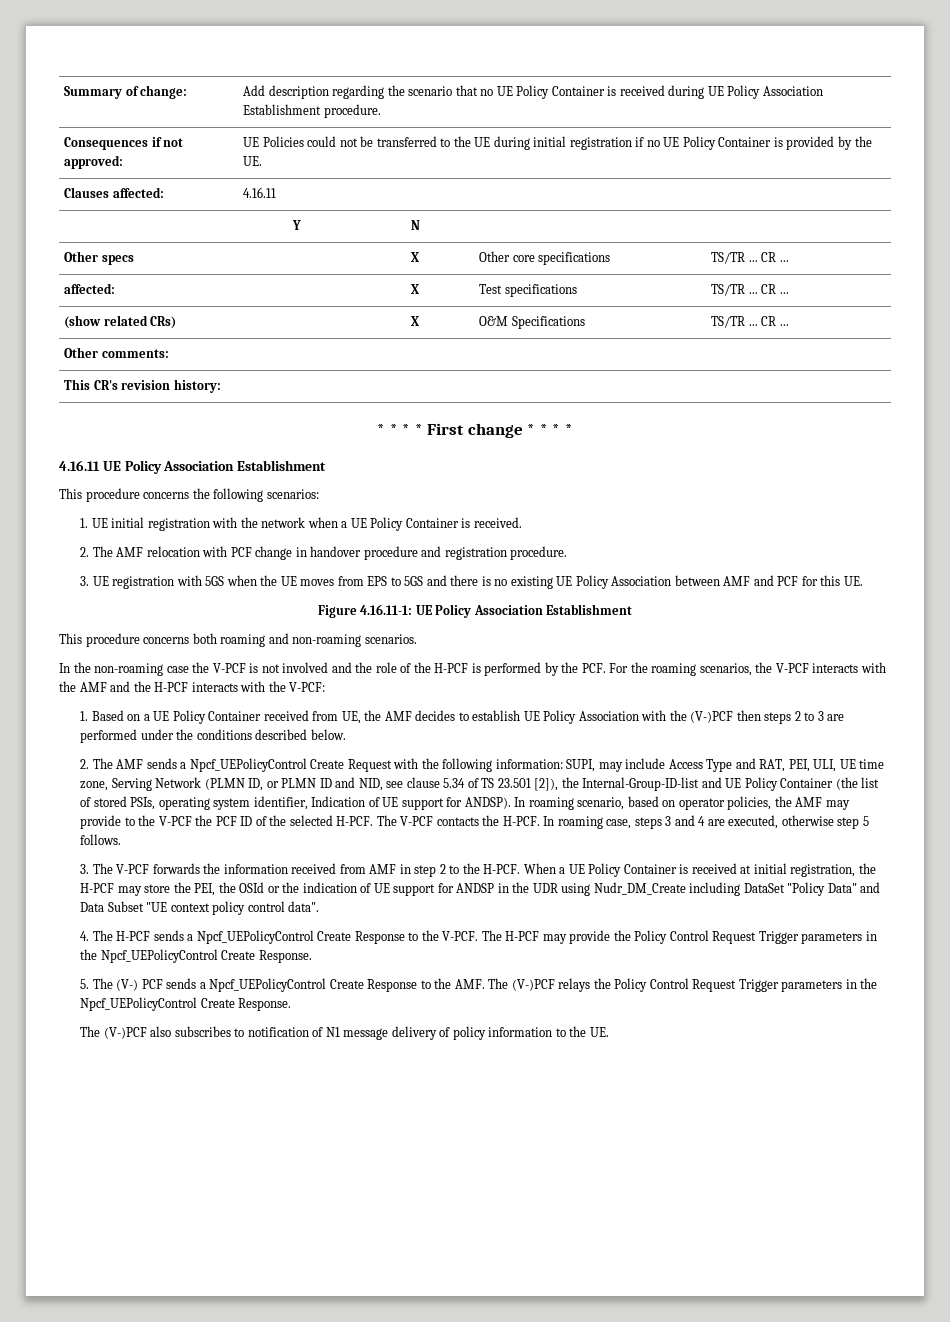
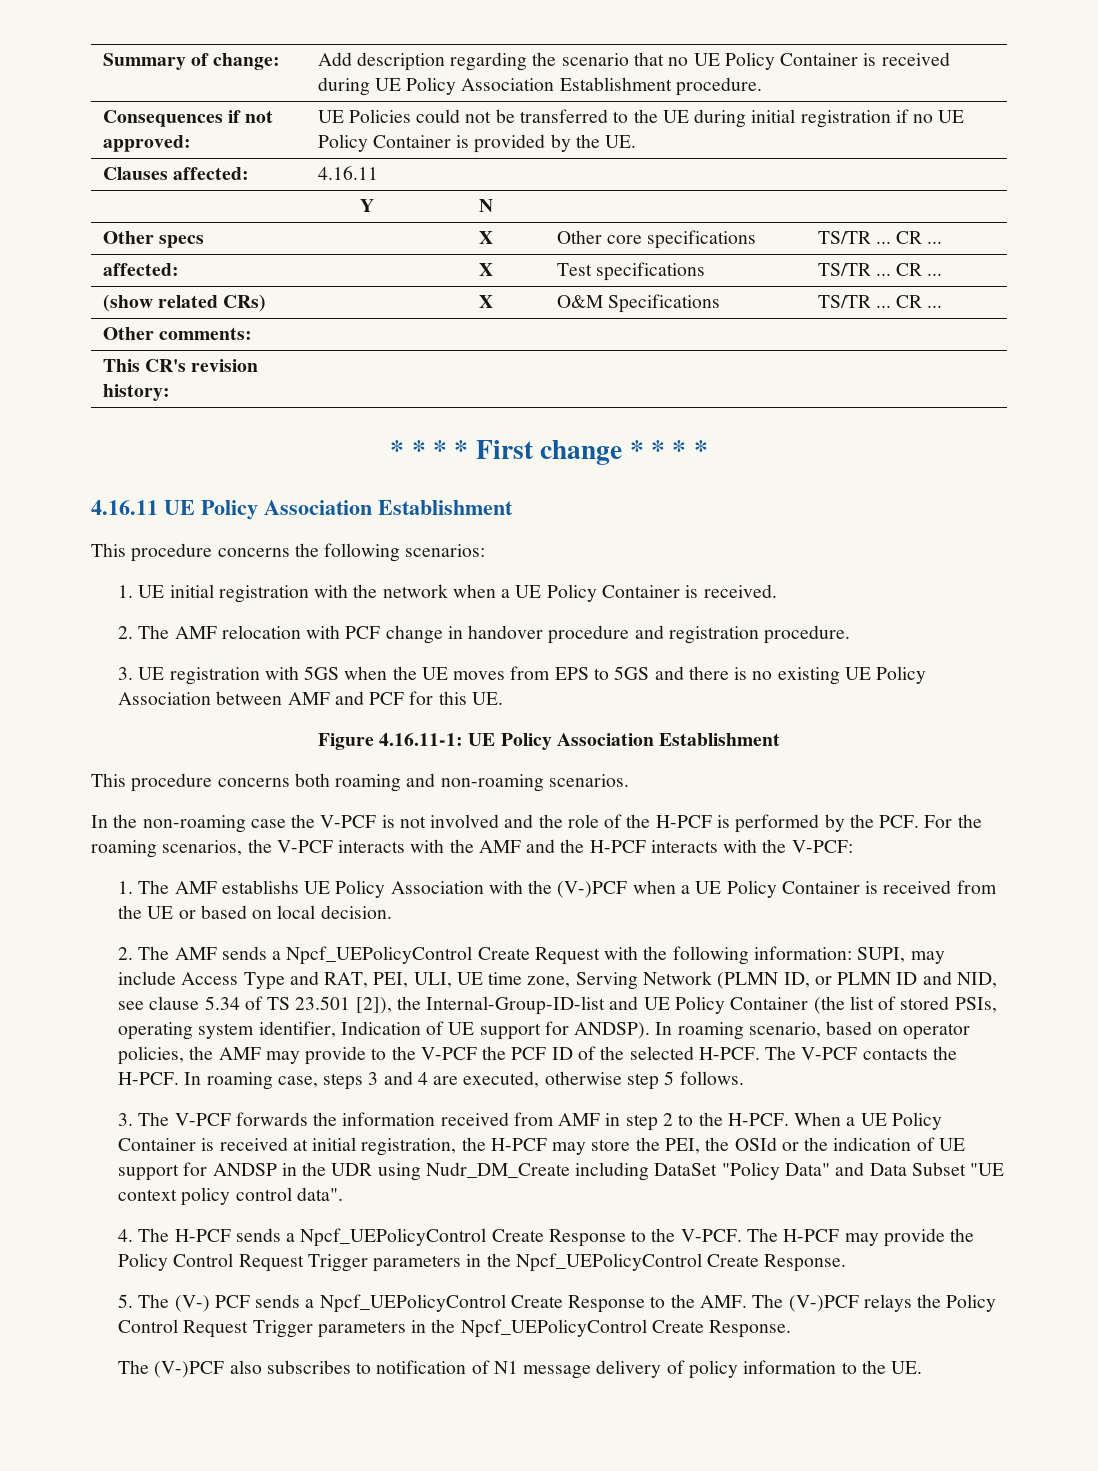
- 1. Based on a UE Policy Container received from UE, the AMF decides to establish UE Policy Association with the (V-)PCF then steps 2 to 3 are performed under the conditions described below.
+ 1. The AMF establishs UE Policy Association with the (V-)PCF when a UE Policy Container is received from the UE or based on local decision.

